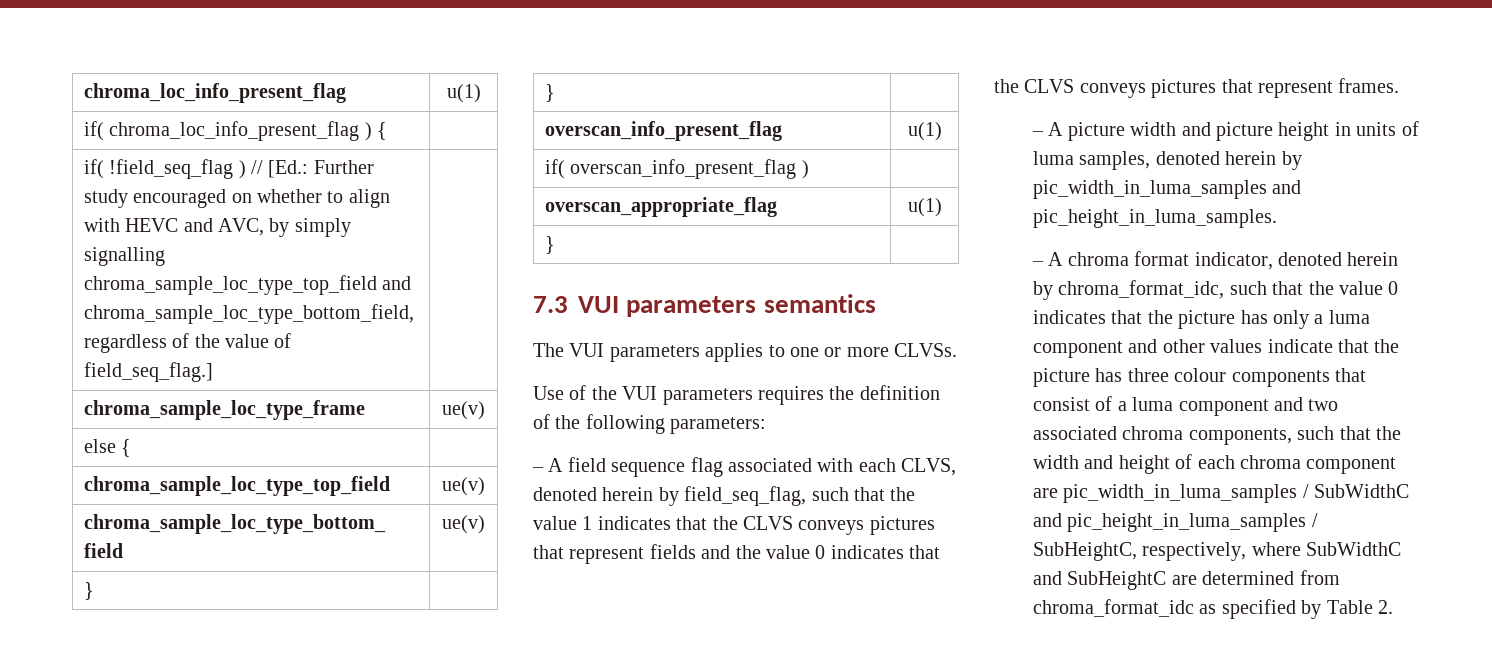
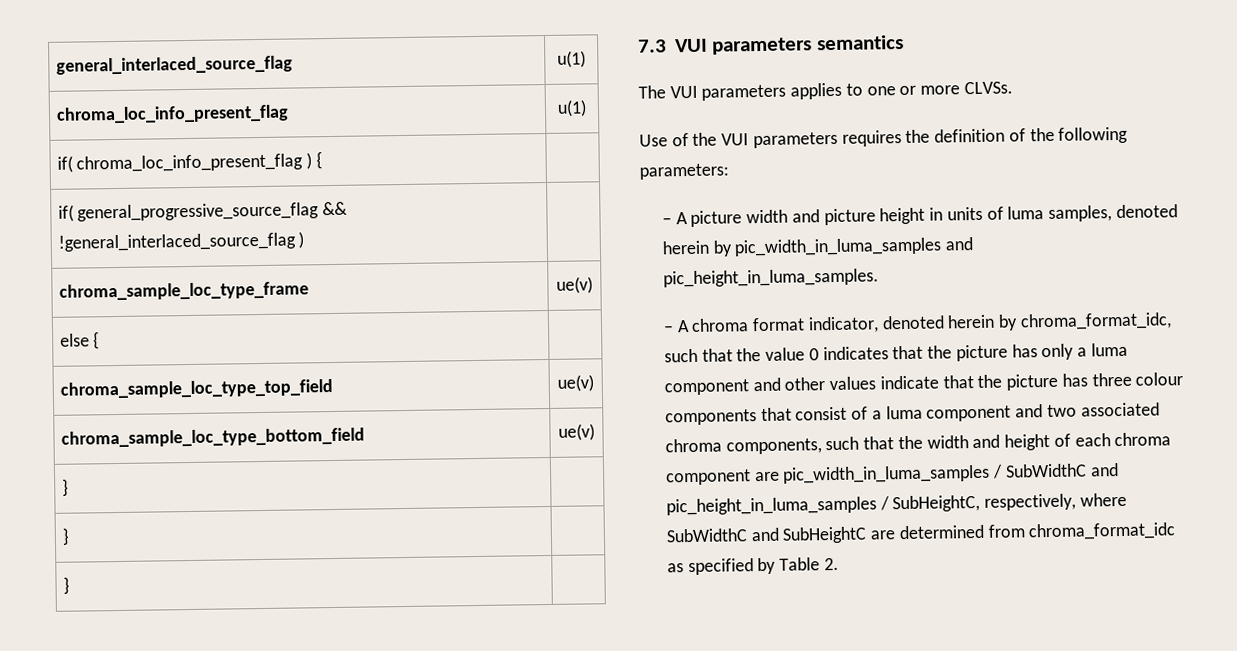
+ general_interlaced_source_flag | u(1)
- if( !field_seq_flag ) // [Ed.: Further study encouraged on whether to align with HEVC and AVC, by simply signalling chroma_sample_loc_type_top_field and chroma_sample_loc_type_bottom_field, regardless of the value of field_seq_flag.] |
+ if( general_progressive_source_flag && !general_interlaced_source_flag ) |
- overscan_info_present_flag | u(1)
- if( overscan_info_present_flag ) |
- overscan_appropriate_flag | u(1)
- – A field sequence flag associated with each CLVS, denoted herein by field_seq_flag, such that the value 1 indicates that the CLVS conveys pictures that represent fields and the value 0 indicates that the CLVS conveys pictures that represent frames.

